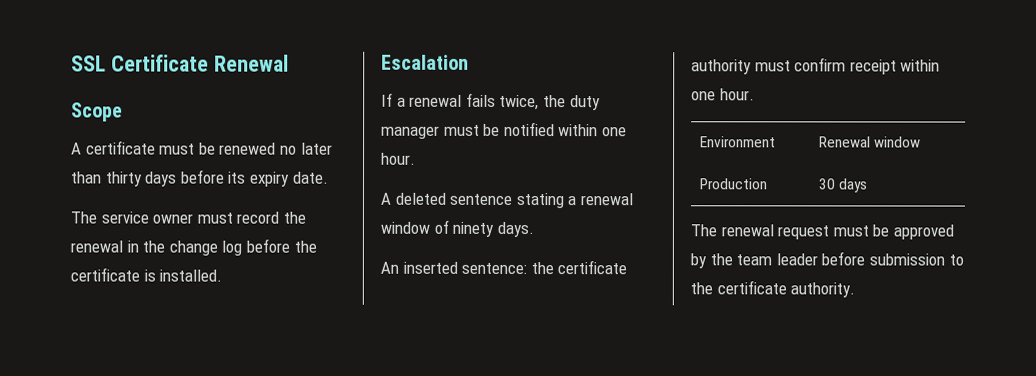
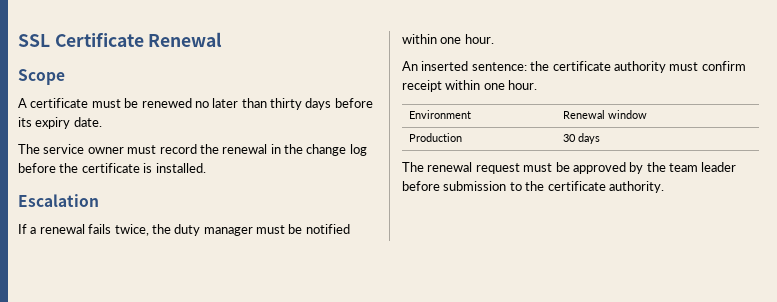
- A deleted sentence stating a renewal window of ninety days.

